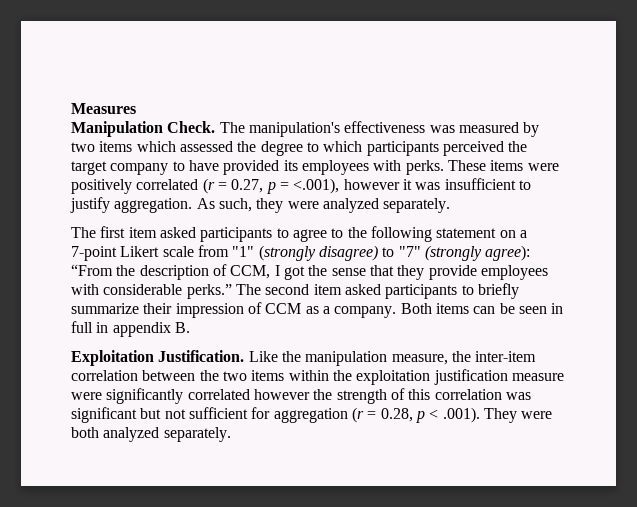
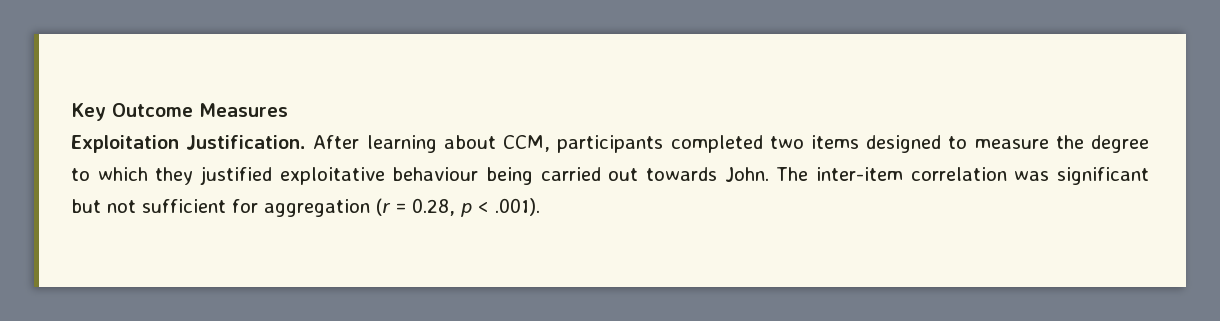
- Measures
+ Key Outcome Measures
- Manipulation Check. The manipulation's effectiveness was measured by two items which assessed the degree to which participants perceived the target company to have provided its employees with perks. These items were positively correlated (r = 0.27, p = <.001), however it was insufficient to justify aggregation. As such, they were analyzed separately.
- The first item asked participants to agree to the following statement on a 7-point Likert scale from "1" (strongly disagree) to "7" (strongly agree): “From the description of CCM, I got the sense that they provide employees with considerable perks.” The second item asked participants to briefly summarize their impression of CCM as a company. Both items can be seen in full in appendix B.
- Exploitation Justification. Like the manipulation measure, the inter-item correlation between the two items within the exploitation justification measure were significantly correlated however the strength of this correlation was significant but not sufficient for aggregation (r = 0.28, p < .001). They were both analyzed separately.
+ Exploitation Justification. After learning about CCM, participants completed two items designed to measure the degree to which they justified exploitative behaviour being carried out towards John. The inter-item correlation was significant but not sufficient for aggregation (r = 0.28, p < .001).

